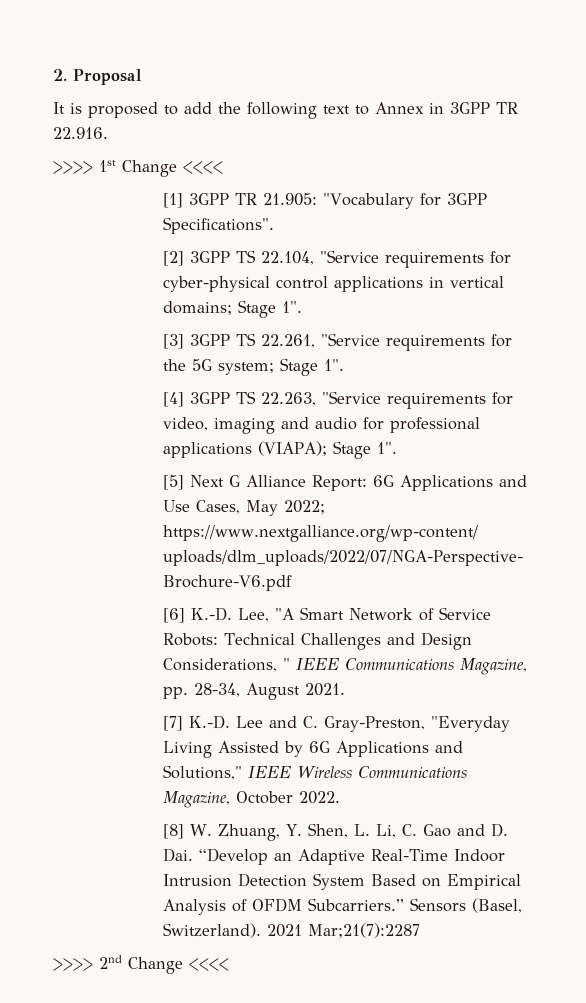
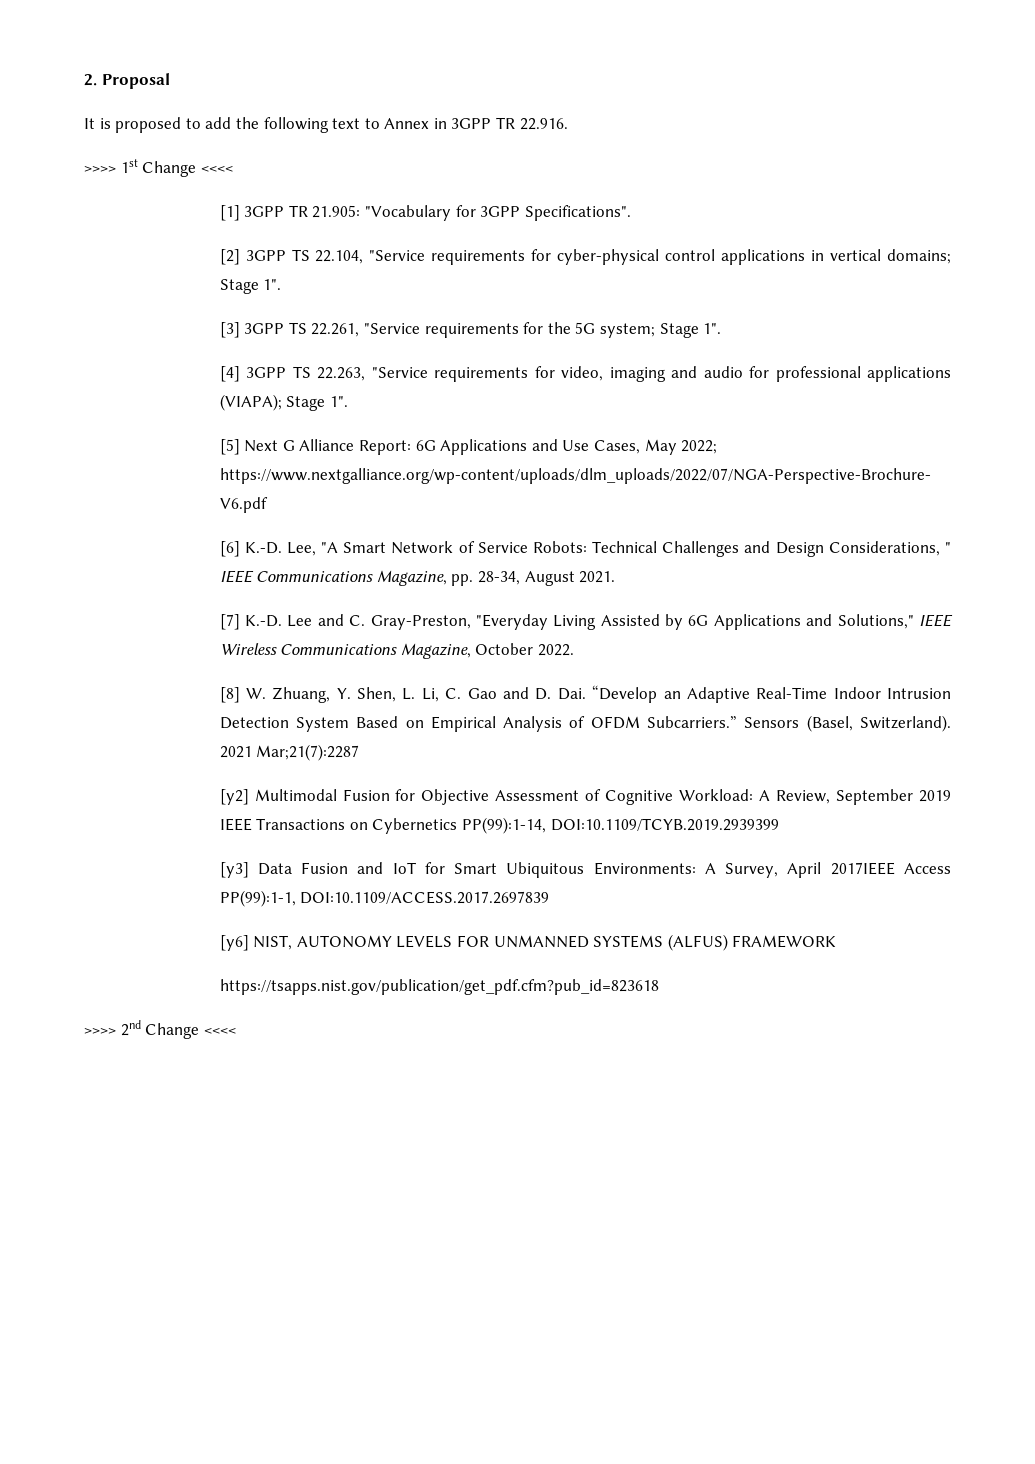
+ [y2] Multimodal Fusion for Objective Assessment of Cognitive Workload: A Review, September 2019 IEEE Transactions on Cybernetics PP(99):1-14, DOI:10.1109/TCYB.2019.2939399
+ [y3] Data Fusion and IoT for Smart Ubiquitous Environments: A Survey, April 2017IEEE Access PP(99):1-1, DOI:10.1109/ACCESS.2017.2697839
+ [y6] NIST, AUTONOMY LEVELS FOR UNMANNED SYSTEMS (ALFUS) FRAMEWORK
+ https://tsapps.nist.gov/publication/get_pdf.cfm?pub_id=823618

